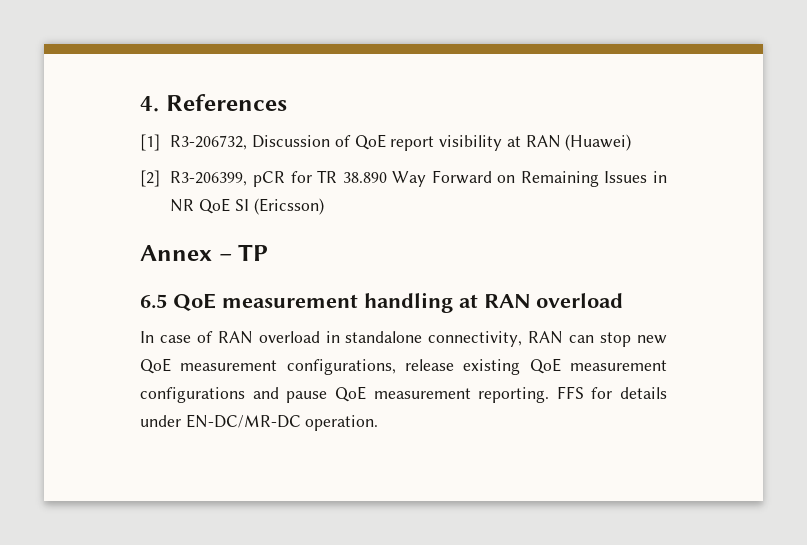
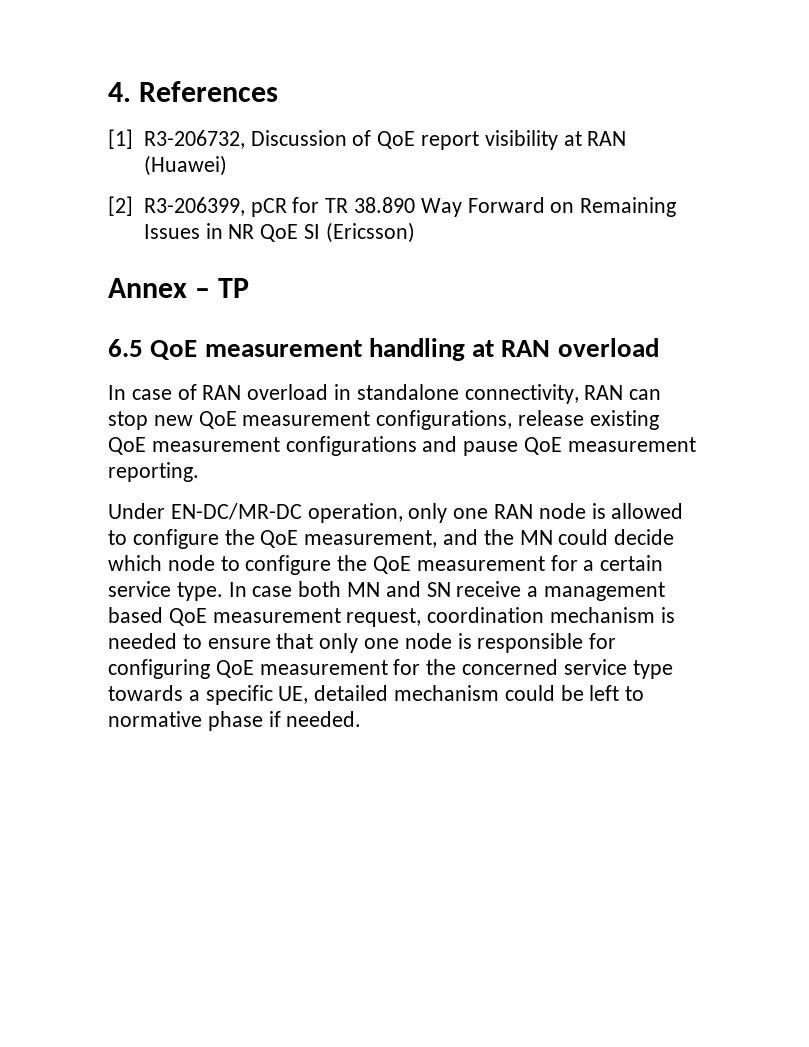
- In case of RAN overload in standalone connectivity, RAN can stop new QoE measurement configurations, release existing QoE measurement configurations and pause QoE measurement reporting. FFS for details under EN-DC/MR-DC operation.
+ In case of RAN overload in standalone connectivity, RAN can stop new QoE measurement configurations, release existing QoE measurement configurations and pause QoE measurement reporting.
+ Under EN-DC/MR-DC operation, only one RAN node is allowed to configure the QoE measurement, and the MN could decide which node to configure the QoE measurement for a certain service type. In case both MN and SN receive a management based QoE measurement request, coordination mechanism is needed to ensure that only one node is responsible for configuring QoE measurement for the concerned service type towards a specific UE, detailed mechanism could be left to normative phase if needed.

